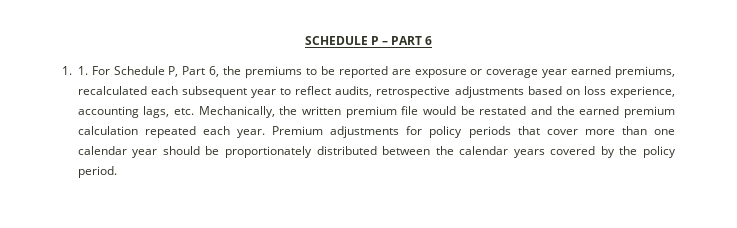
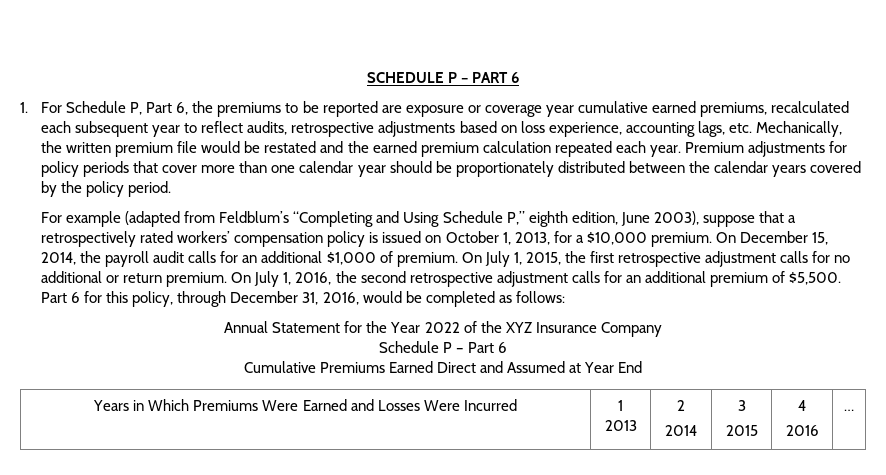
- 1. 1. For Schedule P, Part 6, the premiums to be reported are exposure or coverage year earned premiums, recalculated each subsequent year to reflect audits, retrospective adjustments based on loss experience, accounting lags, etc. Mechanically, the written premium file would be restated and the earned premium calculation repeated each year.
+ 1. For Schedule P, Part 6, the premiums to be reported are exposure or coverage year cumulative earned premiums, recalculated each subsequent year to reflect audits, retrospective adjustments based on loss experience, accounting lags, etc. Mechanically, the written premium file would be restated and the earned premium calculation repeated each year.
+ For example (adapted from Feldblum’s “Completing and Using Schedule P,” eighth edition, June 2003), suppose that a retrospectively rated workers’ compensation policy is issued on October 1, 2013, for a $10,000 premium. On December 15, 2014, the payroll audit calls for an additional $1,000 of premium. On July 1, 2015, the first retrospective adjustment calls for no additional or return premium. On July 1, 2016, the second retrospective adjustment calls for an additional premium of $5,500. Part 6 for this policy, through December 31, 2016, would be completed as follows:
+ Annual Statement for the Year 2022 of the XYZ Insurance Company
+ Schedule P – Part 6
+ Cumulative Premiums Earned Direct and Assumed at Year End
+ Years in Which Premiums Were Earned and Losses Were Incurred | 1
+ 2013 | 2
+ 2014 | 3
+ 2015 | 4
+ 2016 | …

